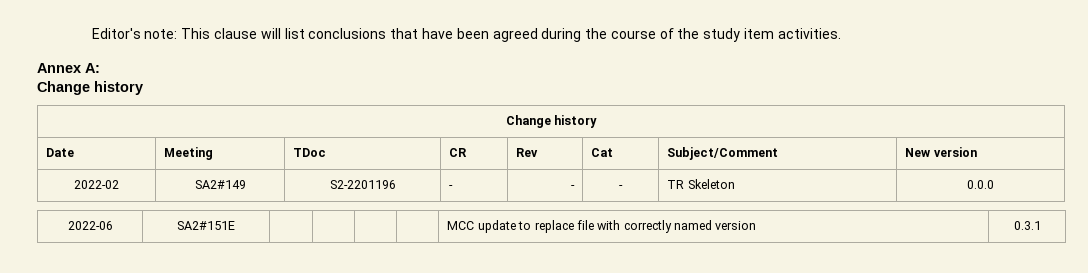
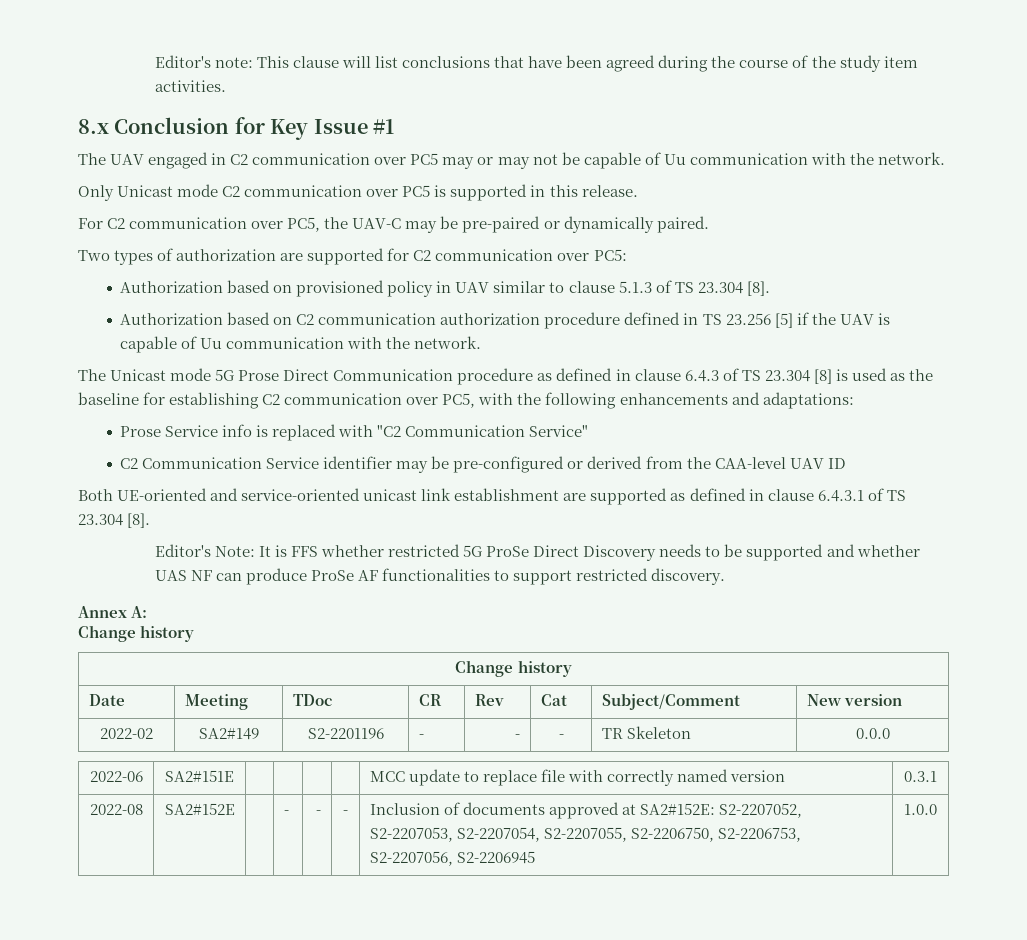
+ 8.x Conclusion for Key Issue #1
+ The UAV engaged in C2 communication over PC5 may or may not be capable of Uu communication with the network.
+ Only Unicast mode C2 communication over PC5 is supported in this release.
+ For C2 communication over PC5, the UAV-C may be pre-paired or dynamically paired.
+ Two types of authorization are supported for C2 communication over PC5:
+ Authorization based on provisioned policy in UAV similar to clause 5.1.3 of TS 23.304 [8].
+ Authorization based on C2 communication authorization procedure defined in TS 23.256 [5] if the UAV is capable of Uu communication with the network.
+ The Unicast mode 5G Prose Direct Communication procedure as defined in clause 6.4.3 of TS 23.304 [8] is used as the baseline for establishing C2 communication over PC5, with the following enhancements and adaptations:
+ Prose Service info is replaced with "C2 Communication Service"
+ C2 Communication Service identifier may be pre-configured or derived from the CAA-level UAV ID
+ Both UE-oriented and service-oriented unicast link establishment are supported as defined in clause 6.4.3.1 of TS 23.304 [8].
+ Editor's Note: It is FFS whether restricted 5G ProSe Direct Discovery needs to be supported and whether UAS NF can produce ProSe AF functionalities to support restricted discovery.
+ 2022-08 | SA2#152E | | - | - | - | Inclusion of documents approved at SA2#152E: S2-2207052, S2-2207053, S2-2207054, S2-2207055, S2-2206750, S2-2206753, S2-2207056, S2-2206945 | 1.0.0

